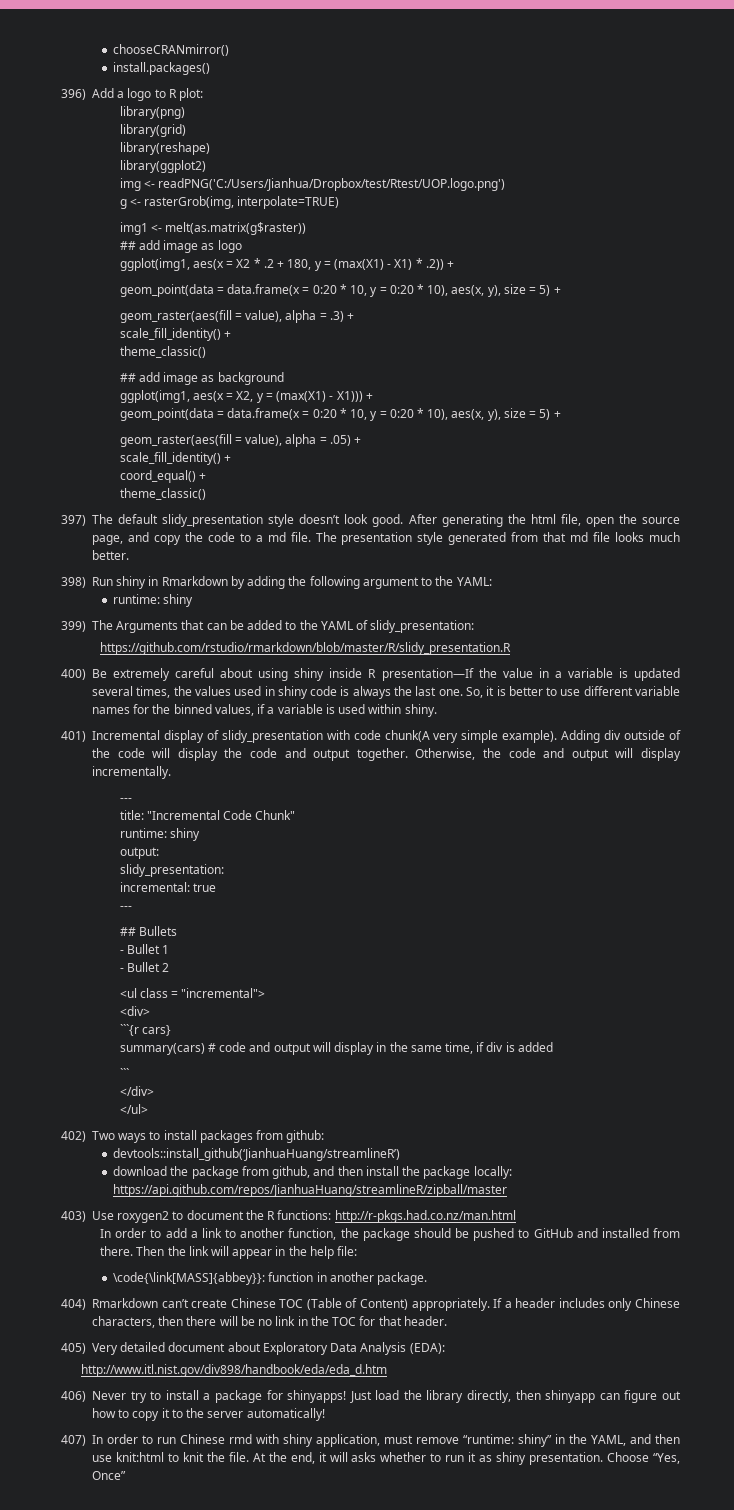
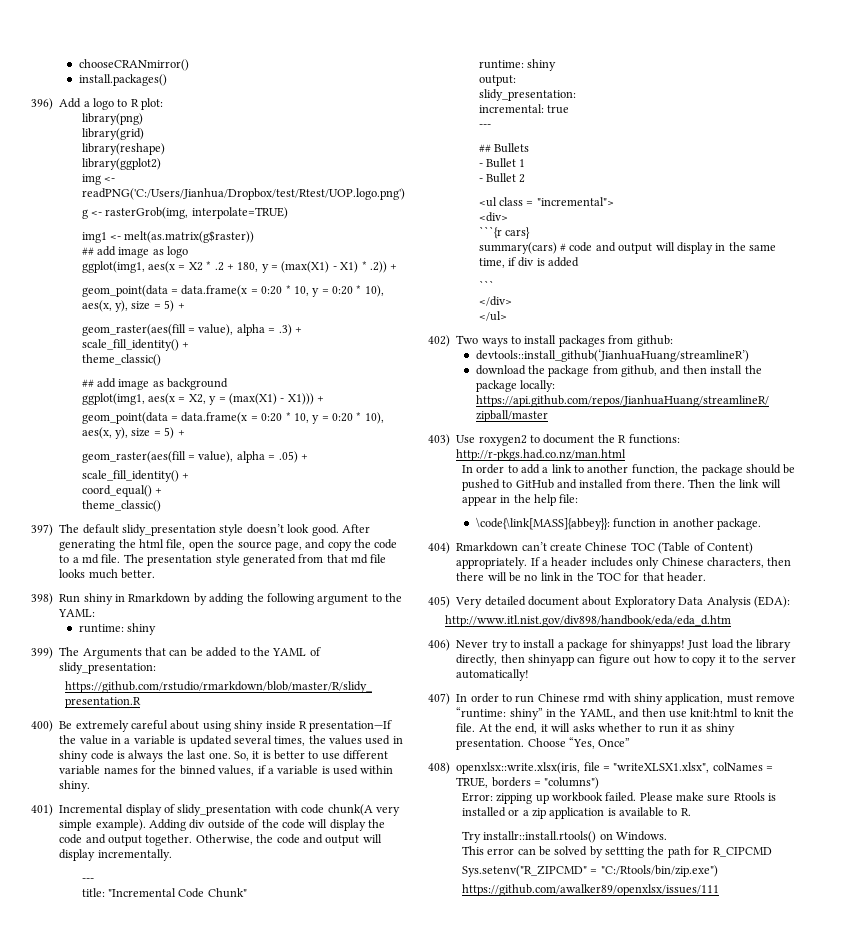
+ 408) openxlsx::write.xlsx(iris, file = "writeXLSX1.xlsx", colNames = TRUE, borders = "columns")
+ Error: zipping up workbook failed. Please make sure Rtools is installed or a zip application is available to R.
+ Try installr::install.rtools() on Windows.
+ This error can be solved by settting the path for R_CIPCMD
+ Sys.setenv("R_ZIPCMD" = "C:/Rtools/bin/zip.exe")
+ https://github.com/awalker89/openxlsx/issues/111

